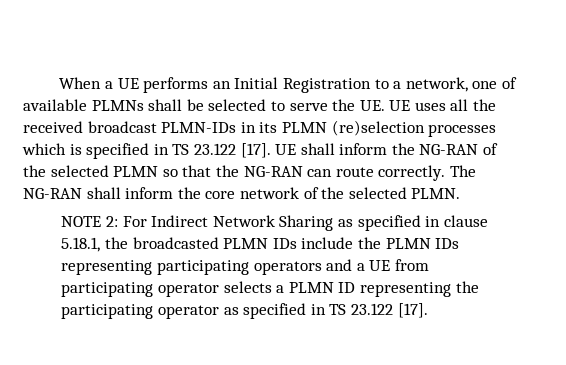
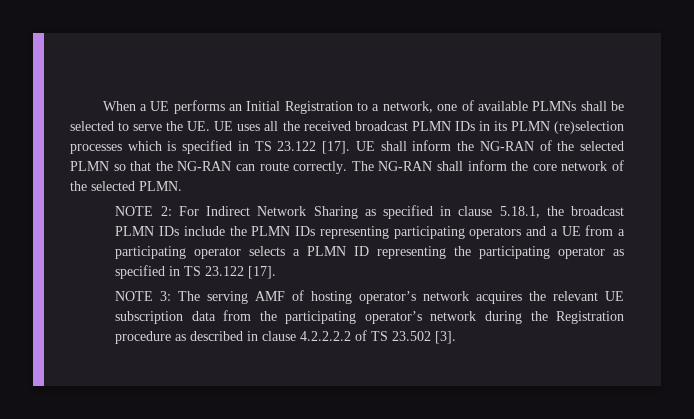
- When a UE performs an Initial Registration to a network, one of available PLMNs shall be selected to serve the UE. UE uses all the received broadcast PLMN-IDs in its PLMN (re)selection processes which is specified in TS 23.122 [17].
+ When a UE performs an Initial Registration to a network, one of available PLMNs shall be selected to serve the UE. UE uses all the received broadcast PLMN IDs in its PLMN (re)selection processes which is specified in TS 23.122 [17].
- NOTE 2: For Indirect Network Sharing as specified in clause 5.18.1, the broadcasted PLMN IDs include the PLMN IDs representing participating operators and a UE from participating operator selects a PLMN ID representing the participating operator as specified in TS 23.122 [17].
+ NOTE 2: For Indirect Network Sharing as specified in clause 5.18.1, the broadcast PLMN IDs include the PLMN IDs representing participating operators and a UE from a participating operator selects a PLMN ID representing the participating operator as specified in TS 23.122 [17].
+ NOTE 3: The serving AMF of hosting operator’s network acquires the relevant UE subscription data from the participating operator’s network during the Registration procedure as described in clause 4.2.2.2.2 of TS 23.502 [3].

